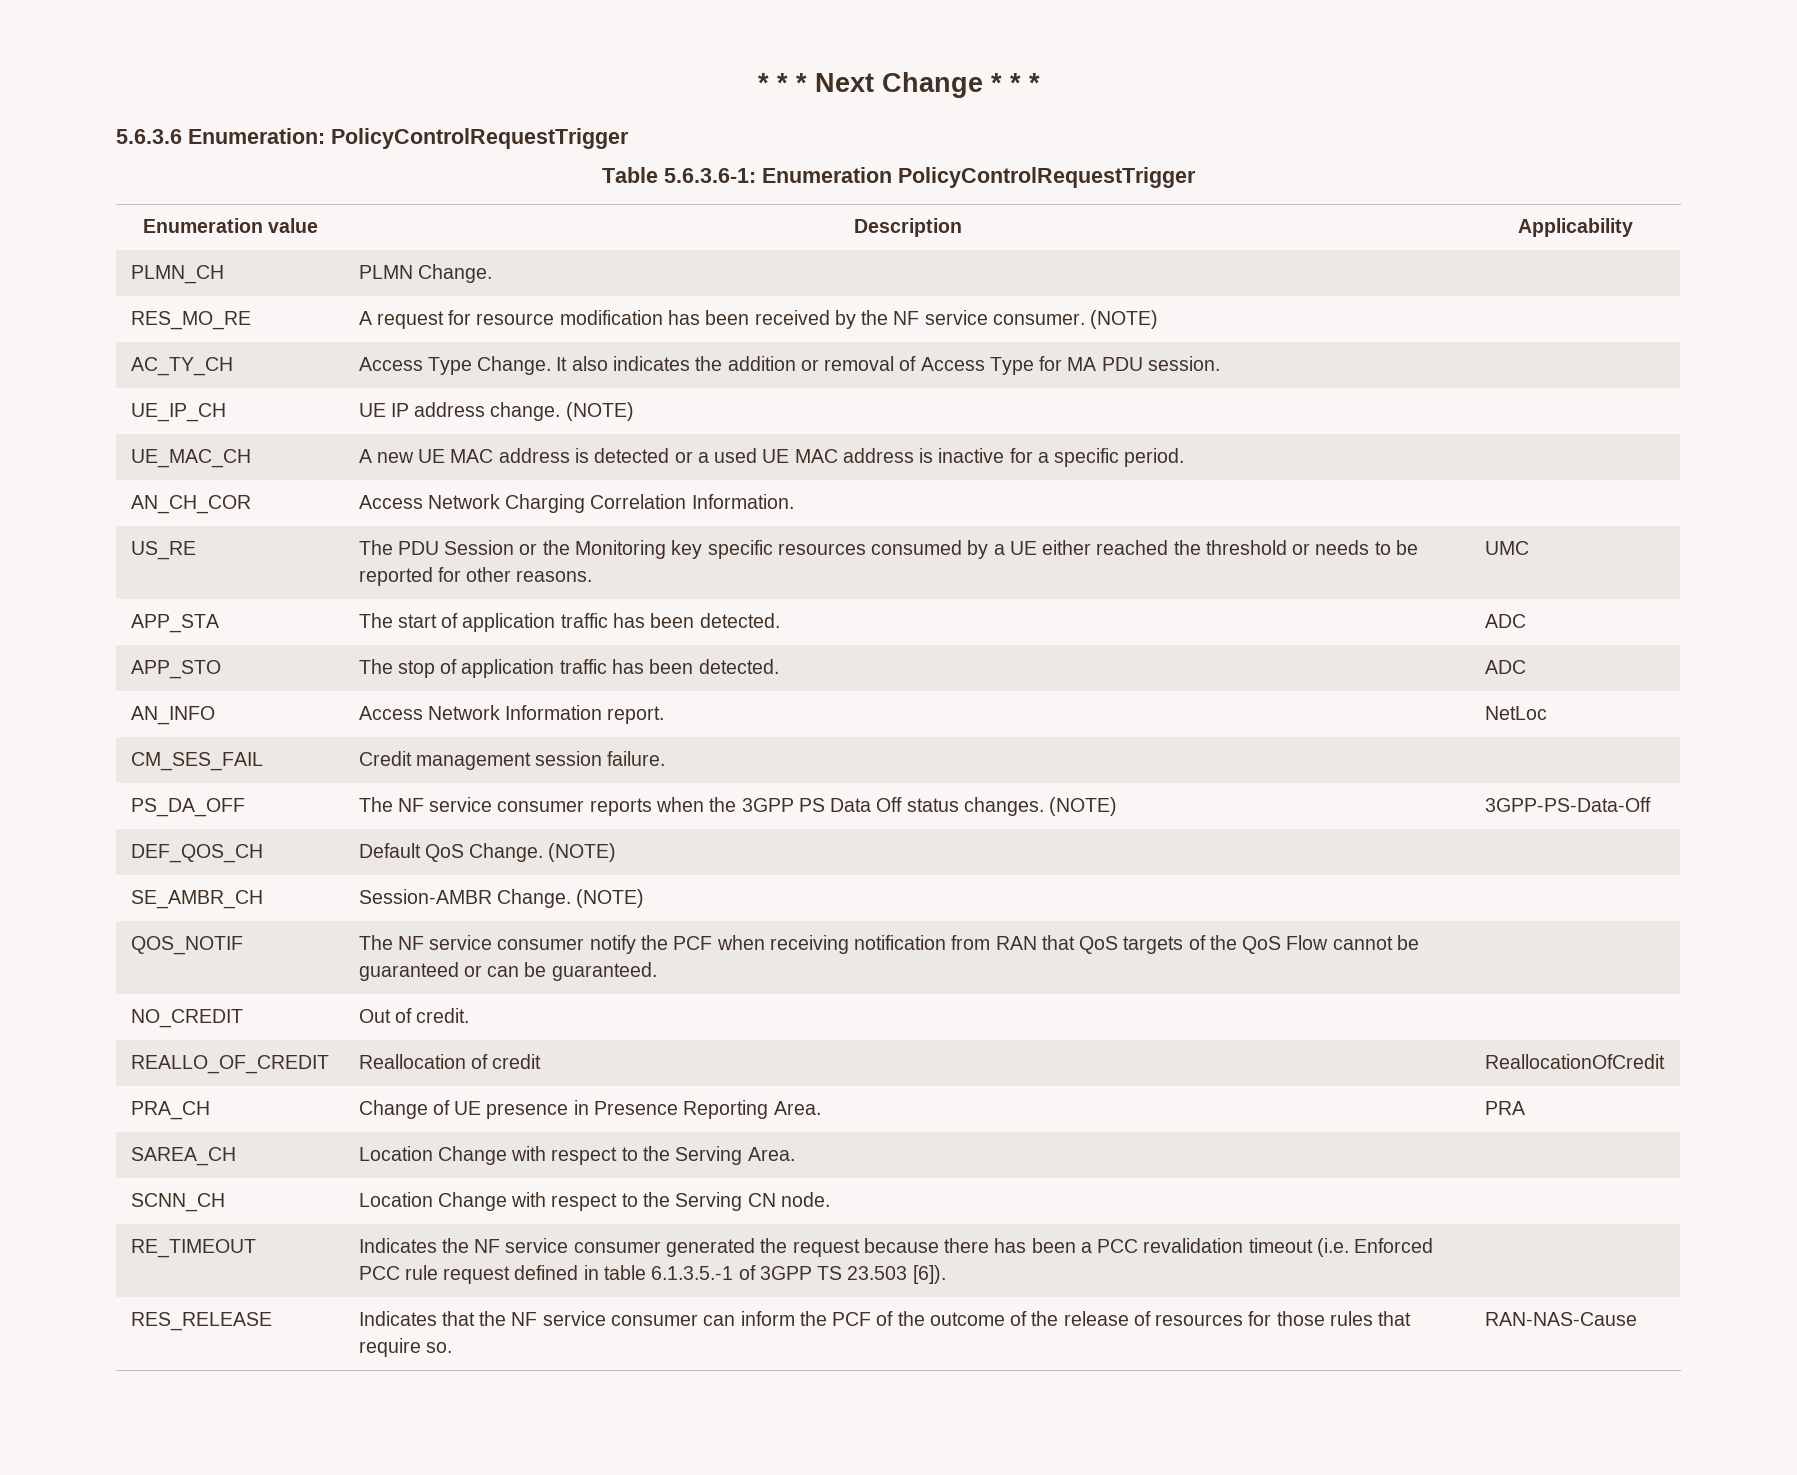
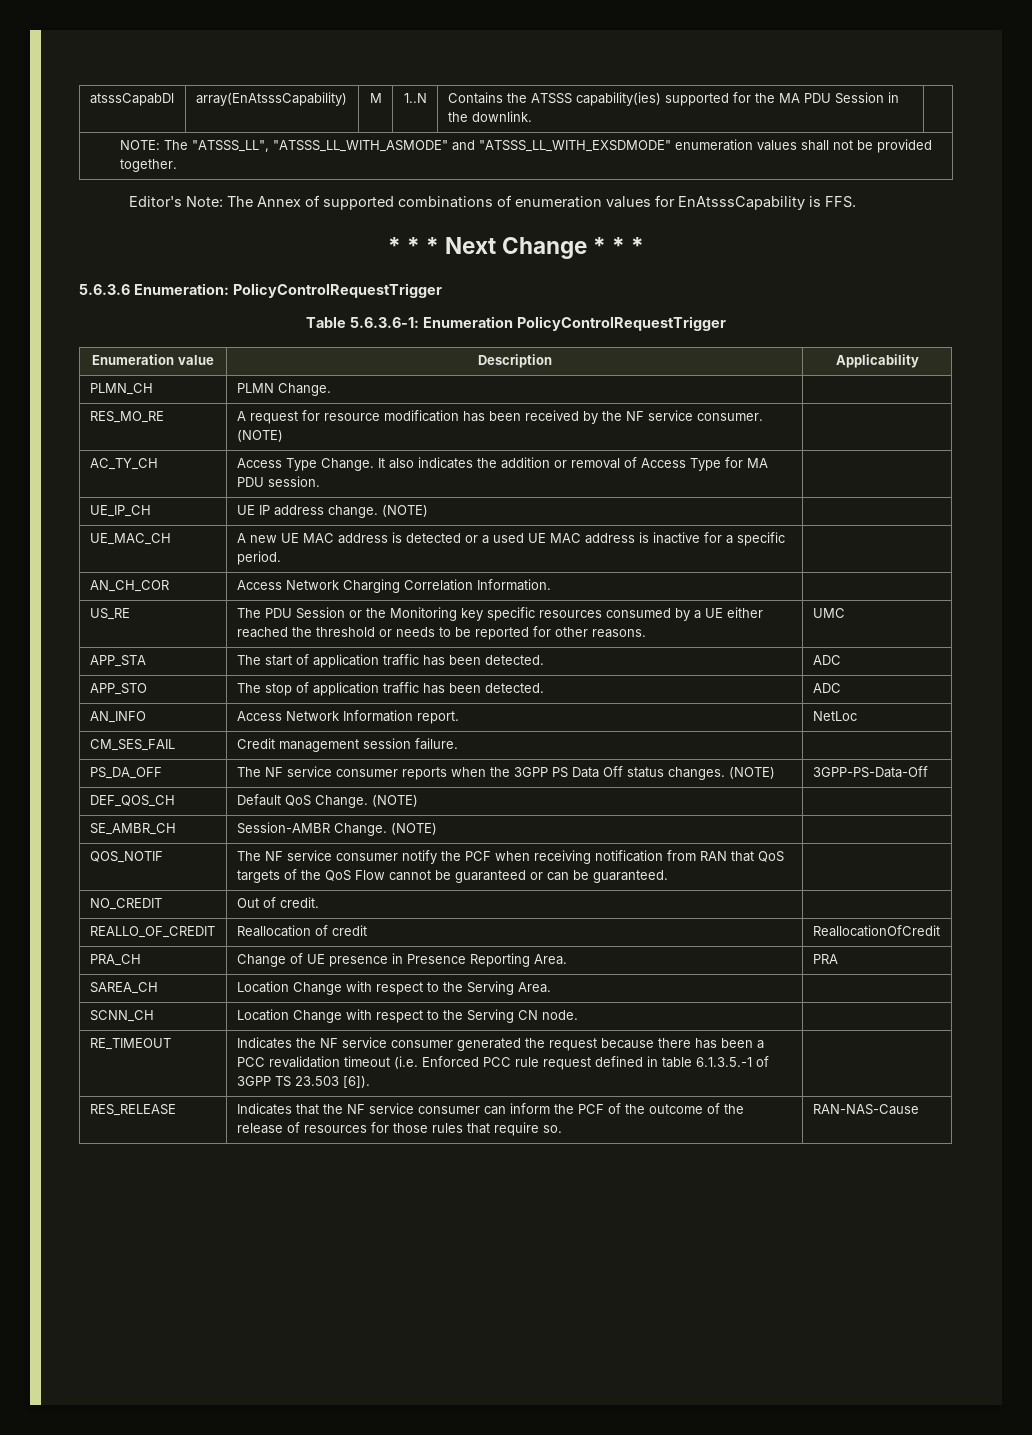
+ atsssCapabDl | array(EnAtsssCapability) | M | 1..N | Contains the ATSSS capability(ies) supported for the MA PDU Session in the downlink. |
+ NOTE: The "ATSSS_LL", "ATSSS_LL_WITH_ASMODE" and "ATSSS_LL_WITH_EXSDMODE" enumeration values shall not be provided together.
+ Editor's Note: The Annex of supported combinations of enumeration values for EnAtsssCapability is FFS.

